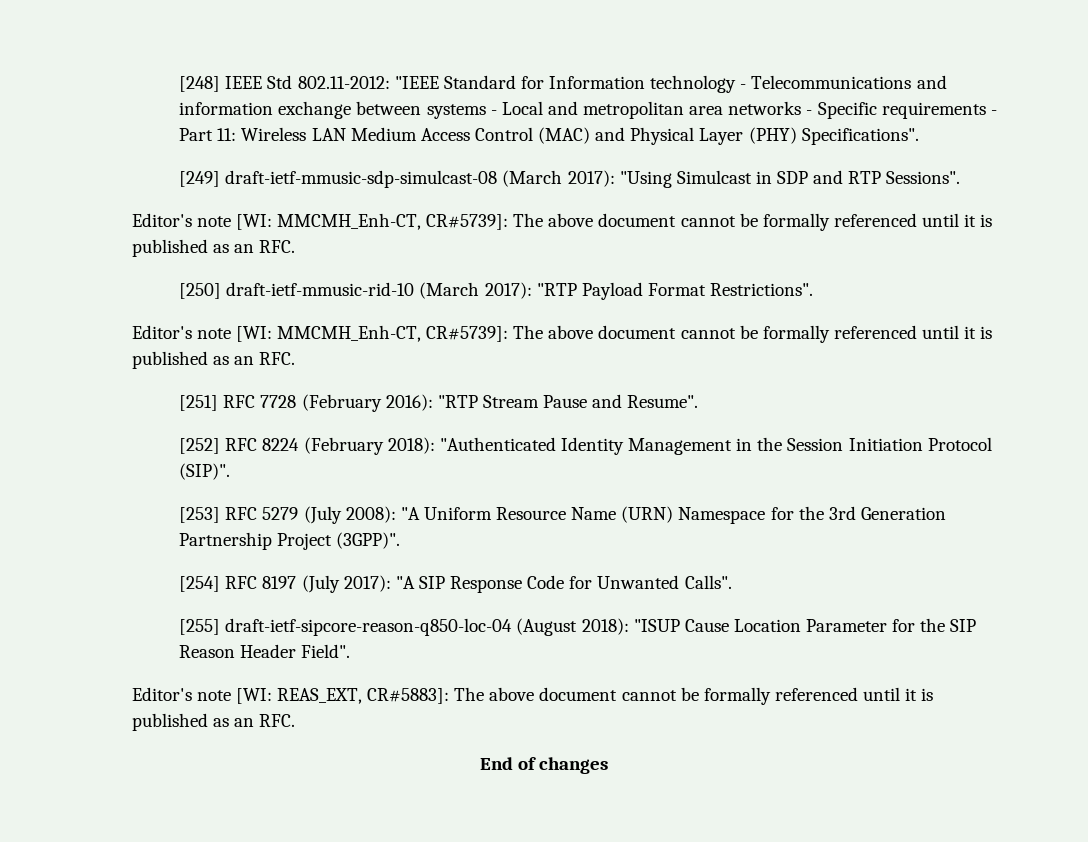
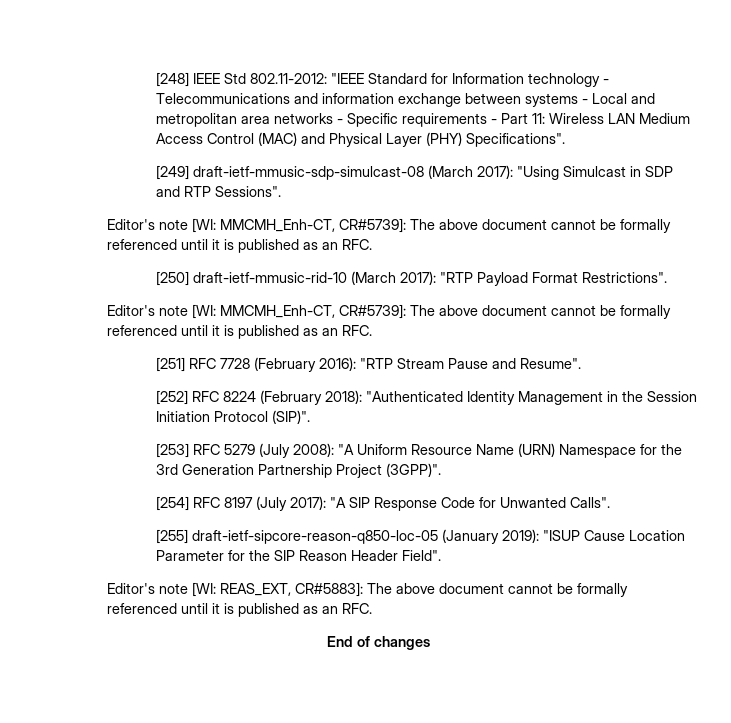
- [255] draft-ietf-sipcore-reason-q850-loc-04 (August 2018): "ISUP Cause Location Parameter for the SIP Reason Header Field".
+ [255] draft-ietf-sipcore-reason-q850-loc-05 (January 2019): "ISUP Cause Location Parameter for the SIP Reason Header Field".

